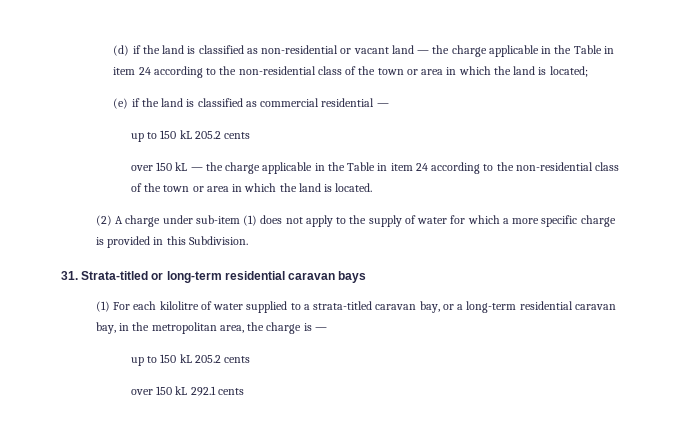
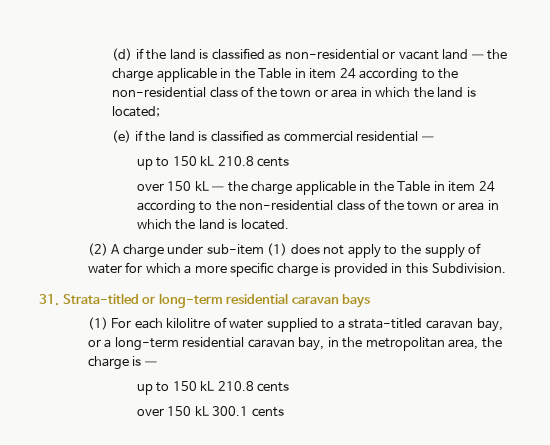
  (e) if the land is classified as commercial residential —
- up to 150 kL 205.2 cents
+ up to 150 kL 210.8 cents
  (1) For each kilolitre of water supplied to a strata-titled caravan bay, or a long-term residential caravan bay, in the metropolitan area, the charge is —
- up to 150 kL 205.2 cents
- over 150 kL 292.1 cents
+ up to 150 kL 210.8 cents
+ over 150 kL 300.1 cents

